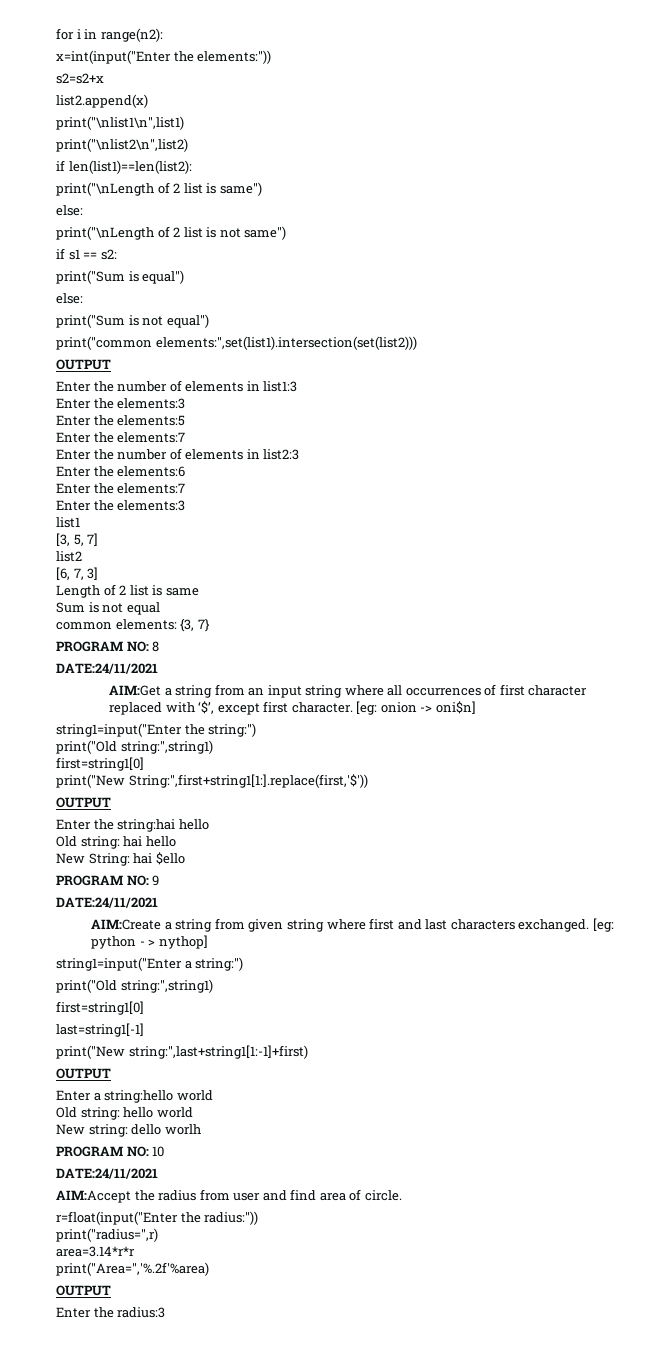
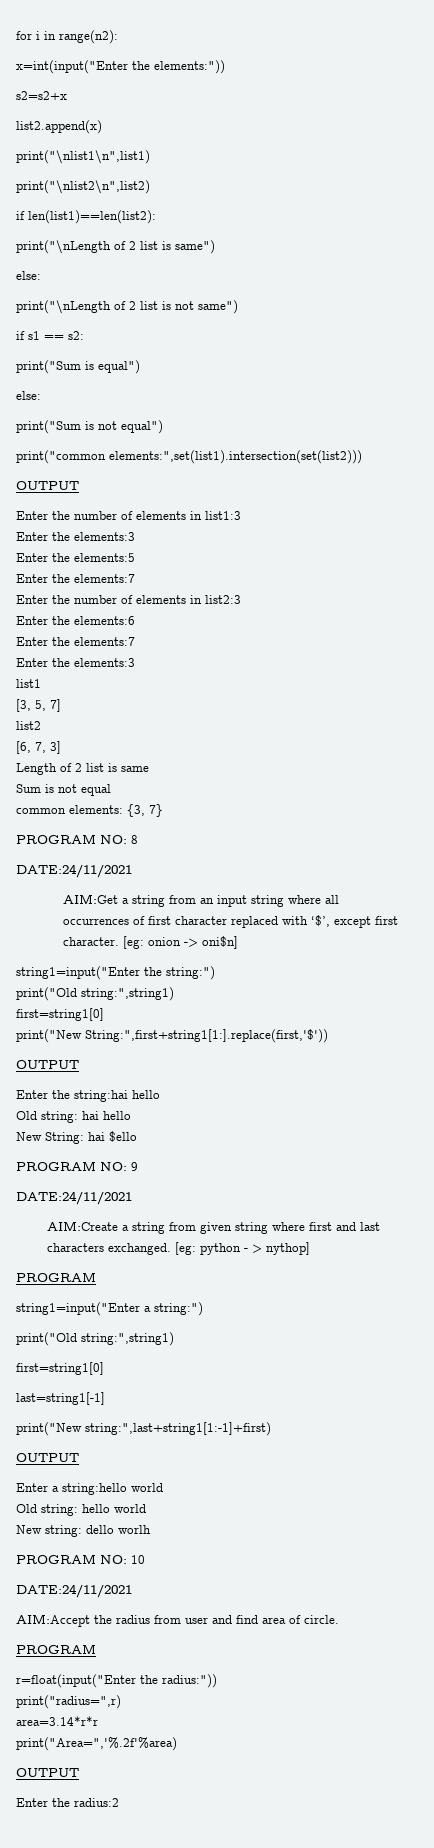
  [eg: python - > nythop]
+ PROGRAM
  AIM:Accept the radius from user and find area of circle.
+ PROGRAM
- Enter the radius:3
+ Enter the radius:2

